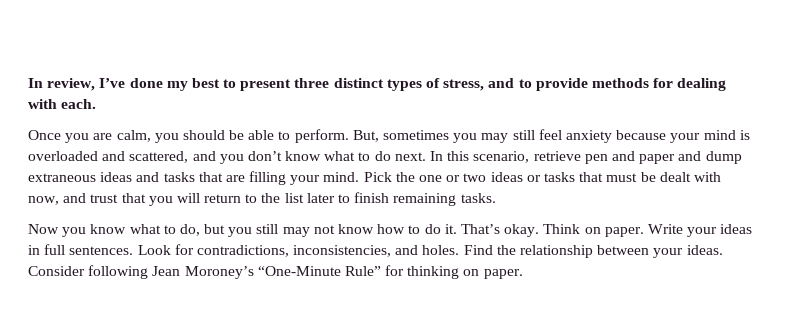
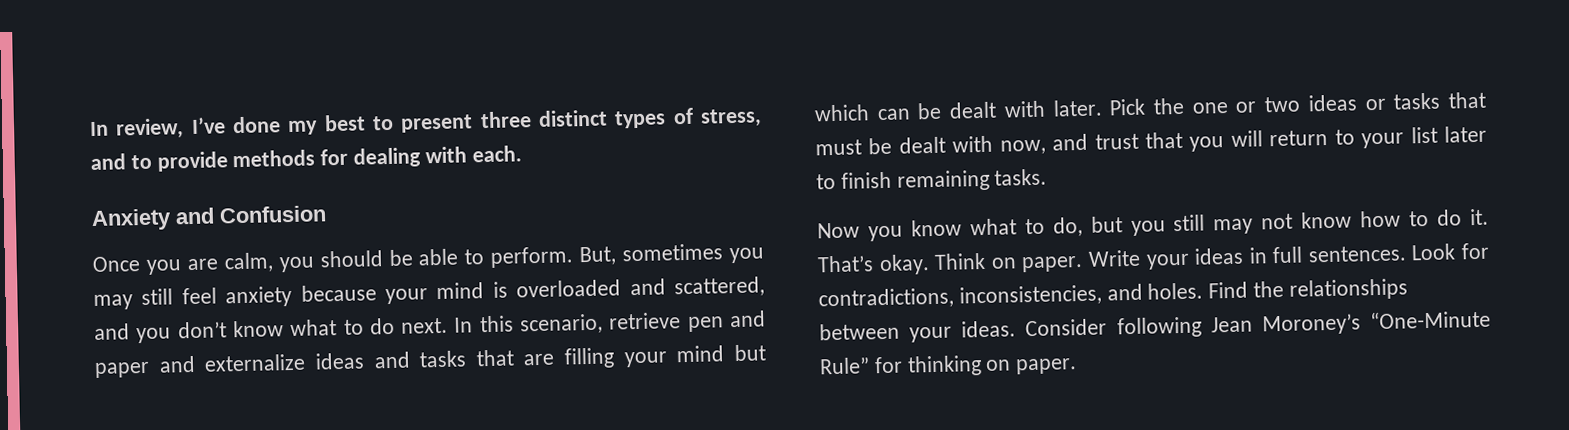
+ Anxiety and Confusion
- In this scenario, retrieve pen and paper and dump extraneous ideas and tasks that are filling your mind.
+ In this scenario, retrieve pen and paper and externalize ideas and tasks that are filling your mind but which can be dealt with later.
- Pick the one or two ideas or tasks that must be dealt with now, and trust that you will return to the list later to finish remaining tasks.
+ Pick the one or two ideas or tasks that must be dealt with now, and trust that you will return to your list later to finish remaining tasks.
- Find the relationship between your ideas.
+ Find the relationships between your ideas.

